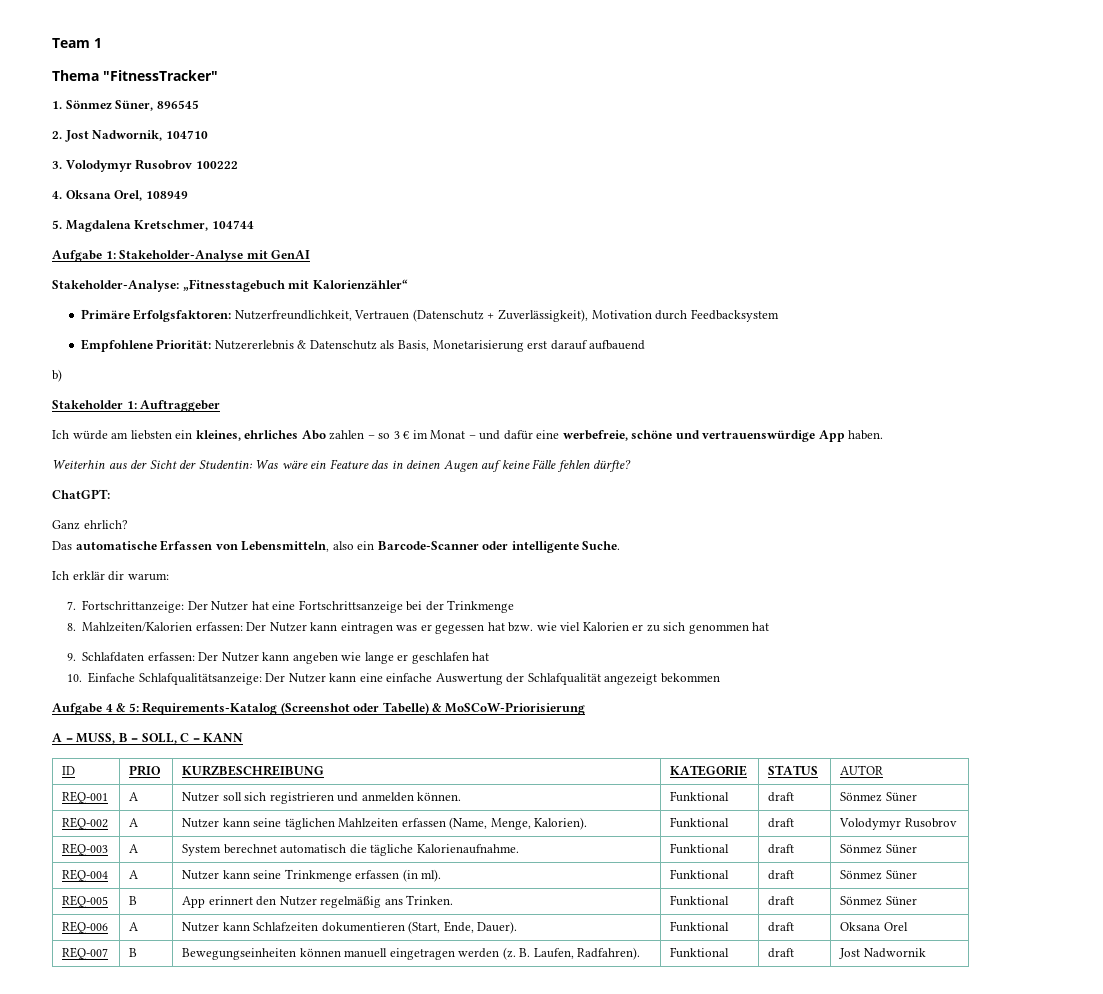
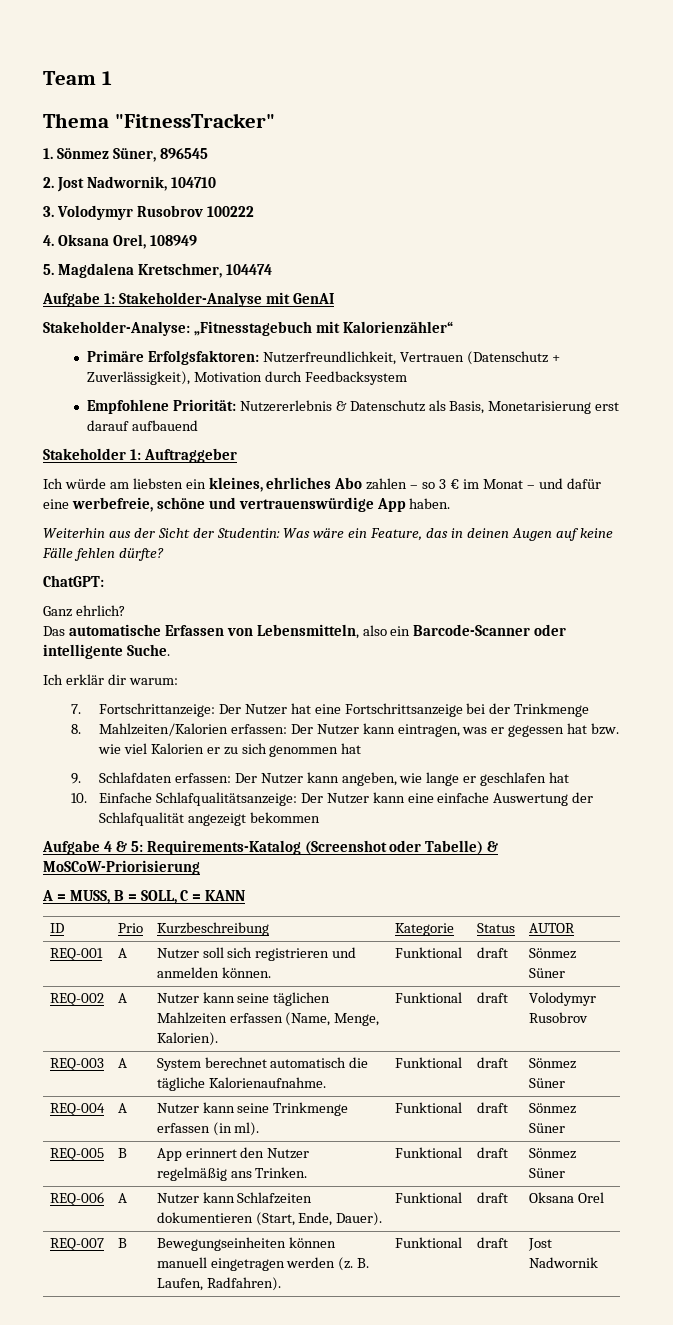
- 5. Magdalena Kretschmer, 104744
+ 5. Magdalena Kretschmer, 104474
- b)
- Weiterhin aus der Sicht der Studentin: Was wäre ein Feature das in deinen Augen auf keine Fälle fehlen dürfte?
+ Weiterhin aus der Sicht der Studentin: Was wäre ein Feature, das in deinen Augen auf keine Fälle fehlen dürfte?
- 8. Mahlzeiten/Kalorien erfassen: Der Nutzer kann eintragen was er gegessen hat bzw. wie viel Kalorien er zu sich genommen hat
+ 8. Mahlzeiten/Kalorien erfassen: Der Nutzer kann eintragen, was er gegessen hat bzw. wie viel Kalorien er zu sich genommen hat
- 9. Schlafdaten erfassen: Der Nutzer kann angeben wie lange er geschlafen hat
+ 9. Schlafdaten erfassen: Der Nutzer kann angeben, wie lange er geschlafen hat
- ID | PRIO | KURZBESCHREIBUNG | KATEGORIE | STATUS | AUTOR
+ ID | Prio | Kurzbeschreibung | Kategorie | Status | AUTOR

